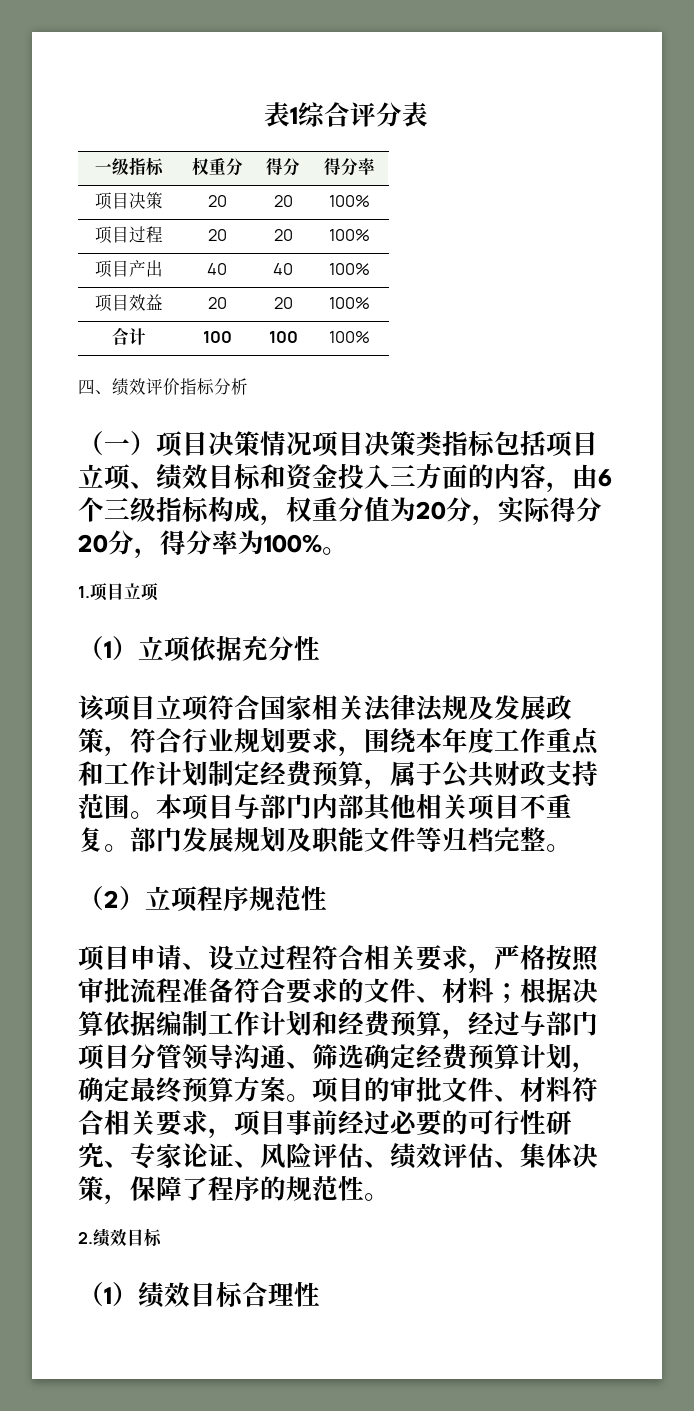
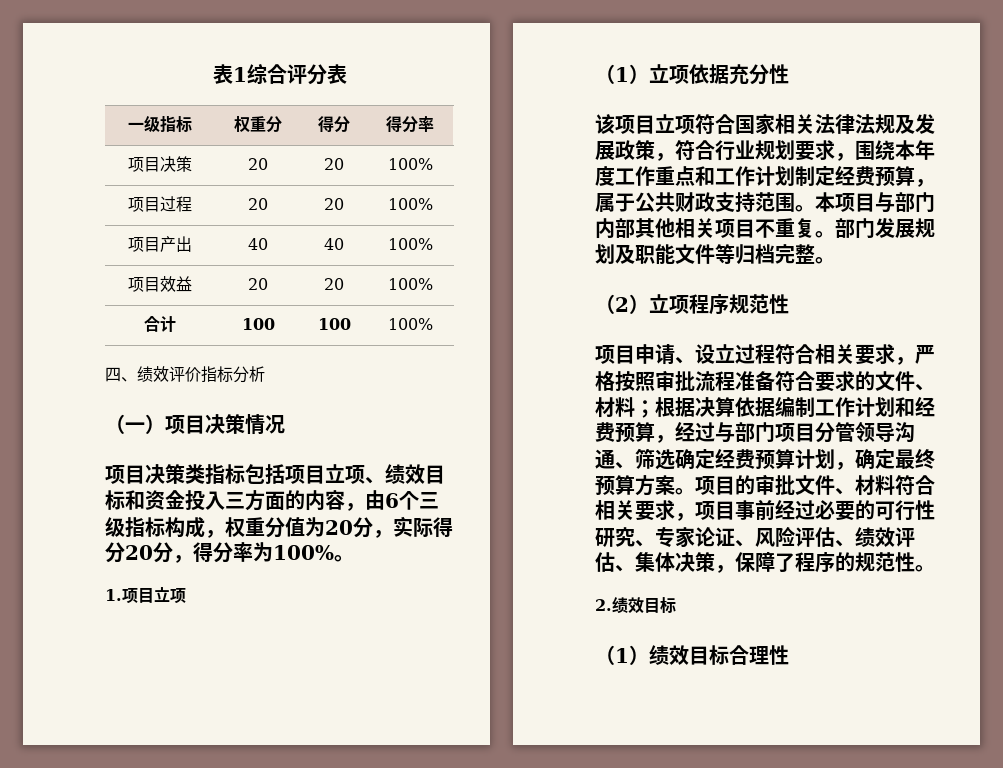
- （一）项目决策情况项目决策类指标包括项目立项、绩效目标和资金投入三方面的内容，由6个三级指标构成，权重分值为20分，实际得分20分，得分率为100%。
+ （一）项目决策情况
+ 项目决策类指标包括项目立项、绩效目标和资金投入三方面的内容，由6个三级指标构成，权重分值为20分，实际得分20分，得分率为100%。

